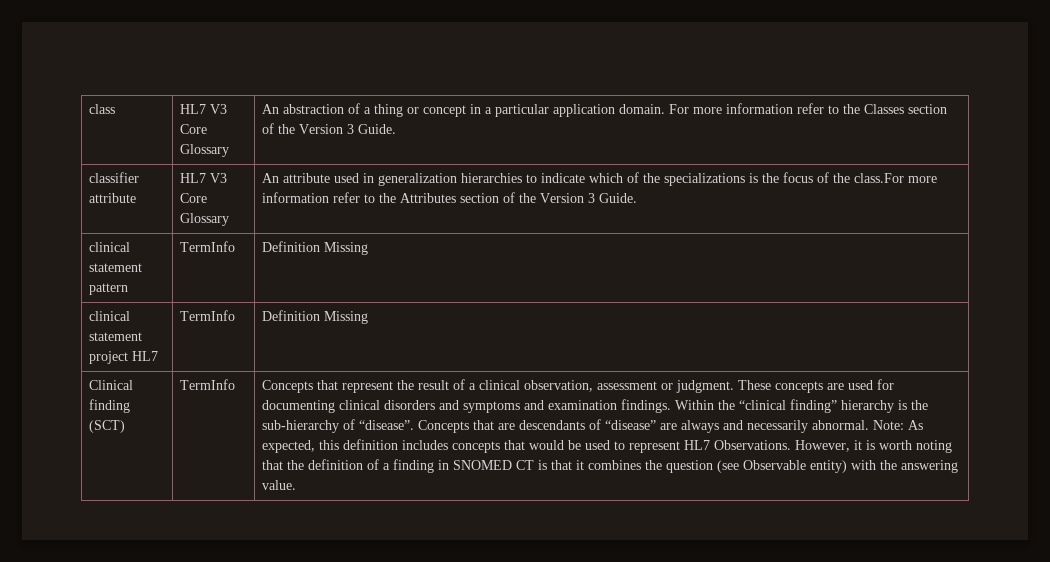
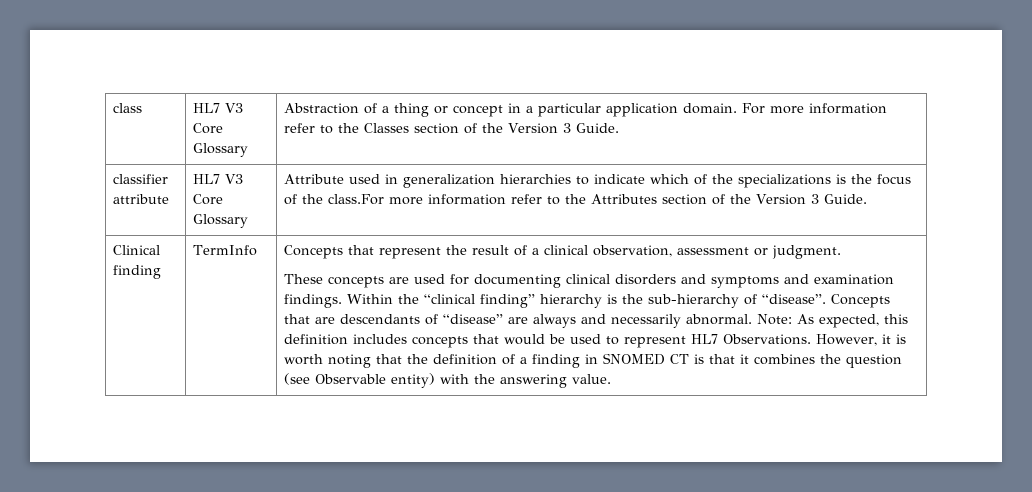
- class | HL7 V3 Core Glossary | An abstraction of a thing or concept in a particular application domain. For more information refer to the Classes section of the Version 3 Guide.
+ class | HL7 V3 Core Glossary | Abstraction of a thing or concept in a particular application domain. For more information refer to the Classes section of the Version 3 Guide.
- classifier attribute | HL7 V3 Core Glossary | An attribute used in generalization hierarchies to indicate which of the specializations is the focus of the class.For more information refer to the Attributes section of the Version 3 Guide.
+ classifier attribute | HL7 V3 Core Glossary | Attribute used in generalization hierarchies to indicate which of the specializations is the focus of the class.For more information refer to the Attributes section of the Version 3 Guide.
- clinical statement pattern | TermInfo | Definition Missing
- clinical statement project HL7 | TermInfo | Definition Missing
- Clinical finding (SCT)
+ Clinical finding
- Concepts that represent the result of a clinical observation, assessment or judgment. These concepts are used for documenting clinical disorders and symptoms and examination findings.
+ Concepts that represent the result of a clinical observation, assessment or judgment.
+ These concepts are used for documenting clinical disorders and symptoms and examination findings.

